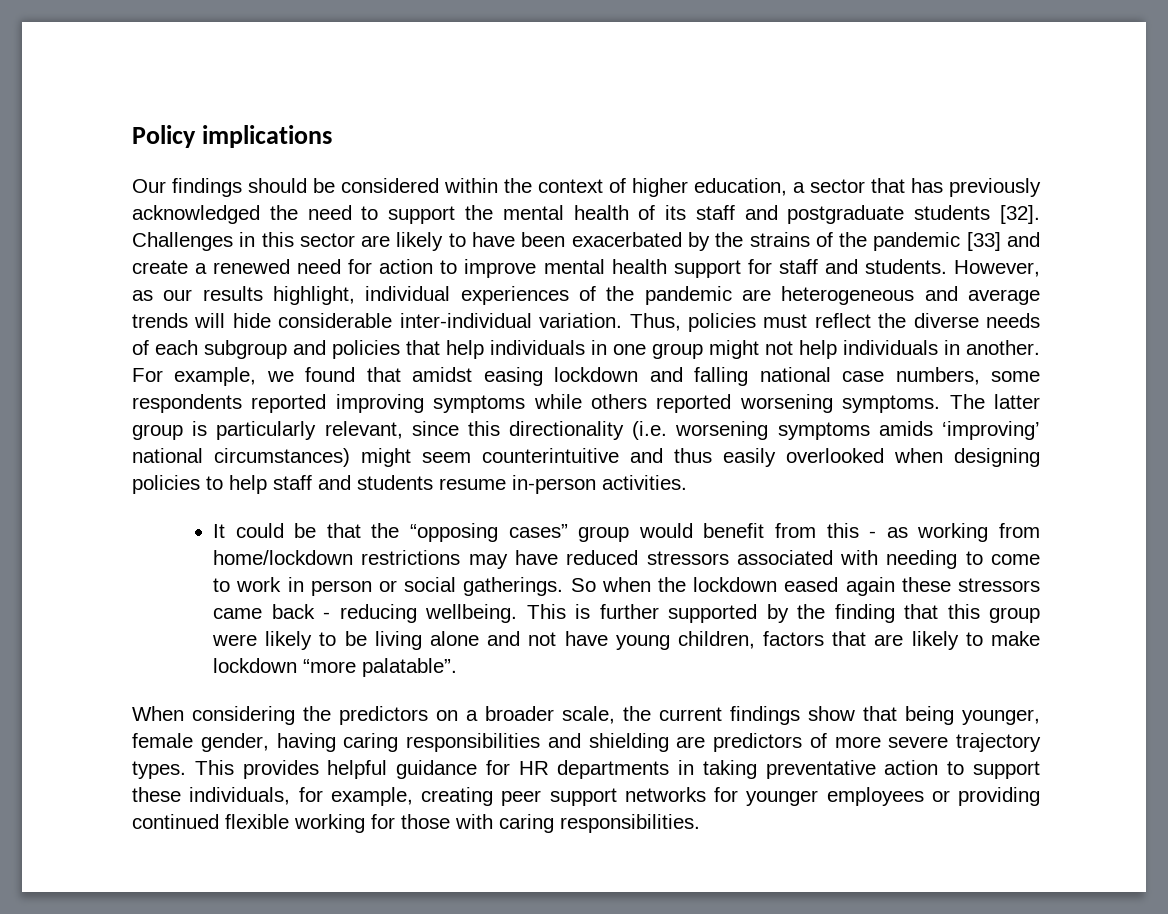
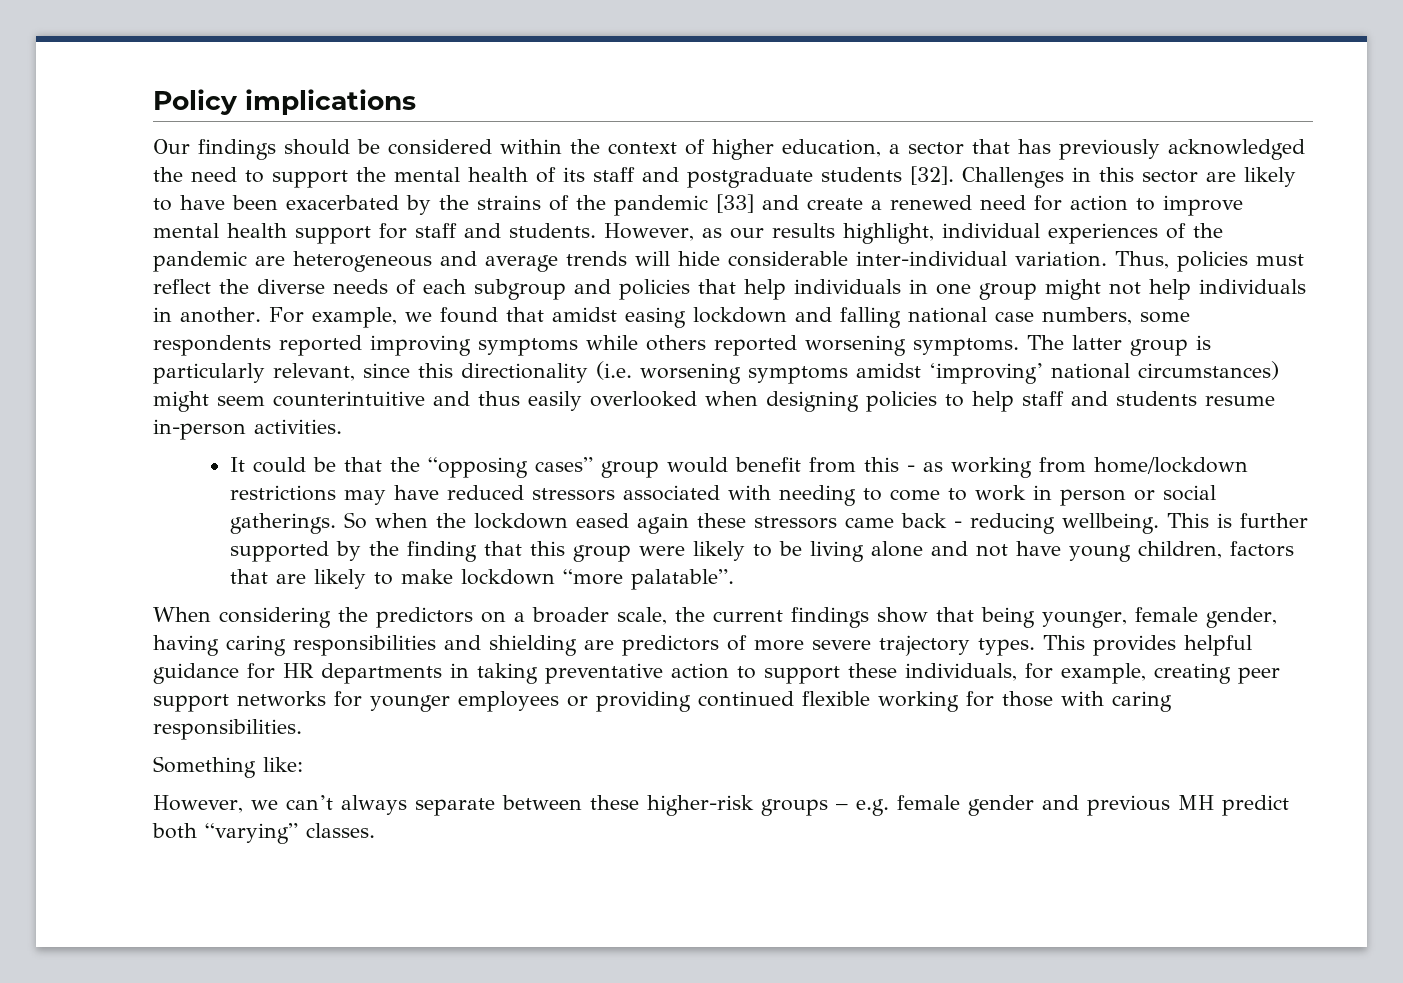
- The latter group is particularly relevant, since this directionality (i.e. worsening symptoms amids ‘improving’ national circumstances) might seem counterintuitive and thus easily overlooked when designing policies to help staff and students resume in-person activities.
+ The latter group is particularly relevant, since this directionality (i.e. worsening symptoms amidst ‘improving’ national circumstances) might seem counterintuitive and thus easily overlooked when designing policies to help staff and students resume in-person activities.
+ Something like:
+ However, we can’t always separate between these higher-risk groups – e.g. female gender and previous MH predict both “varying” classes.

